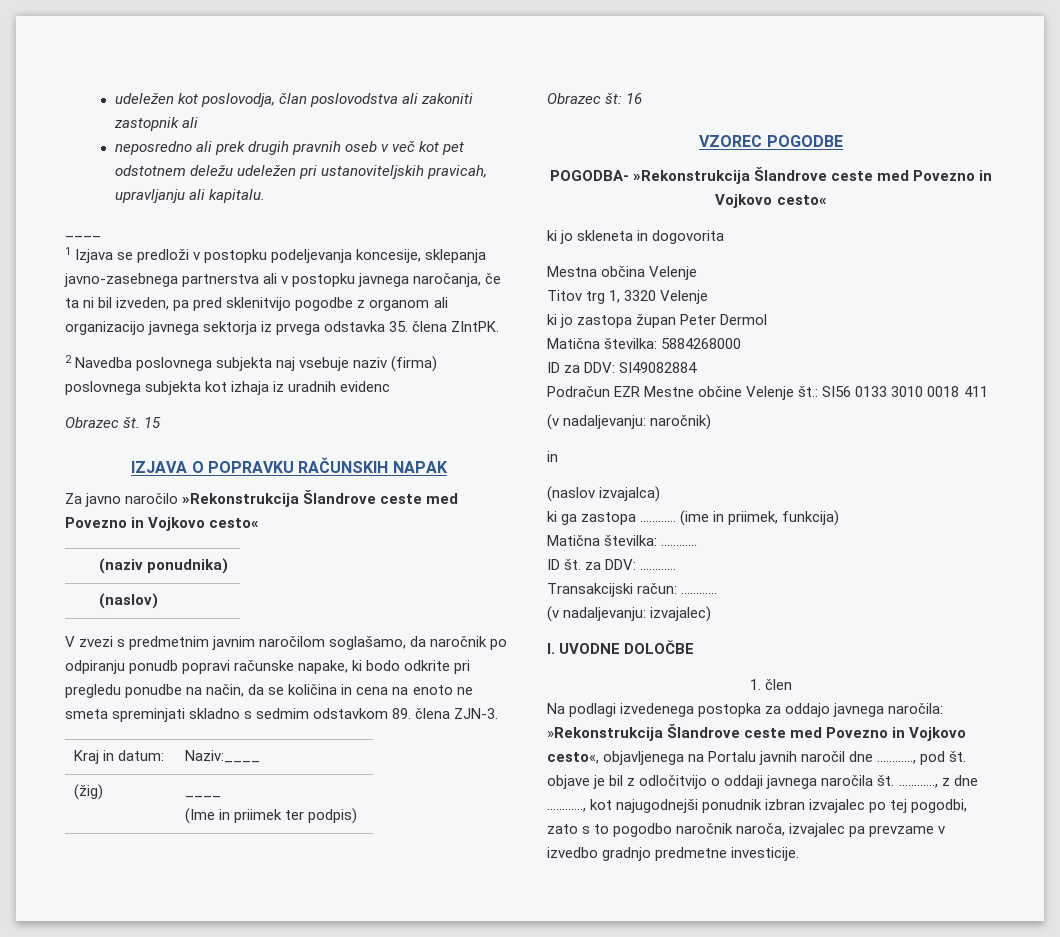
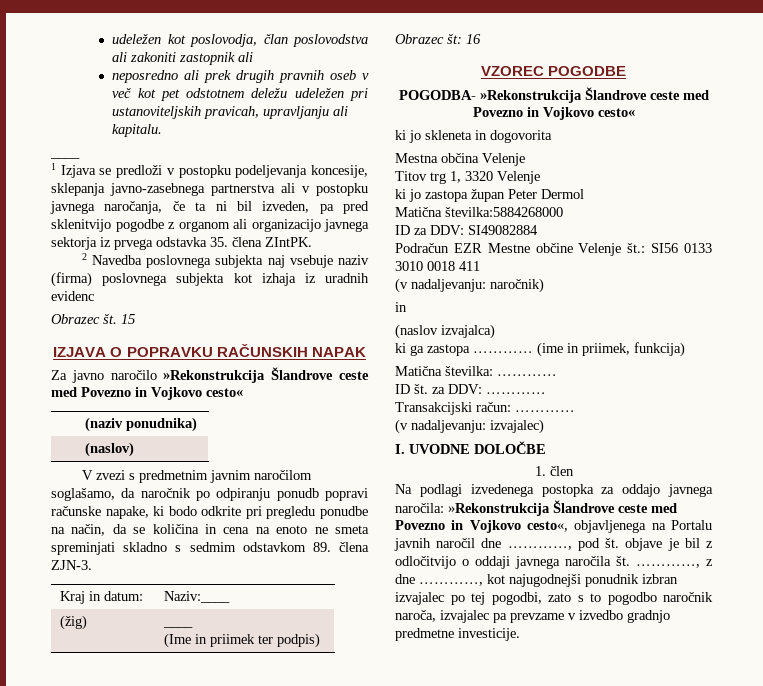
- Matična številka: 5884268000
+ Matična številka:5884268000

